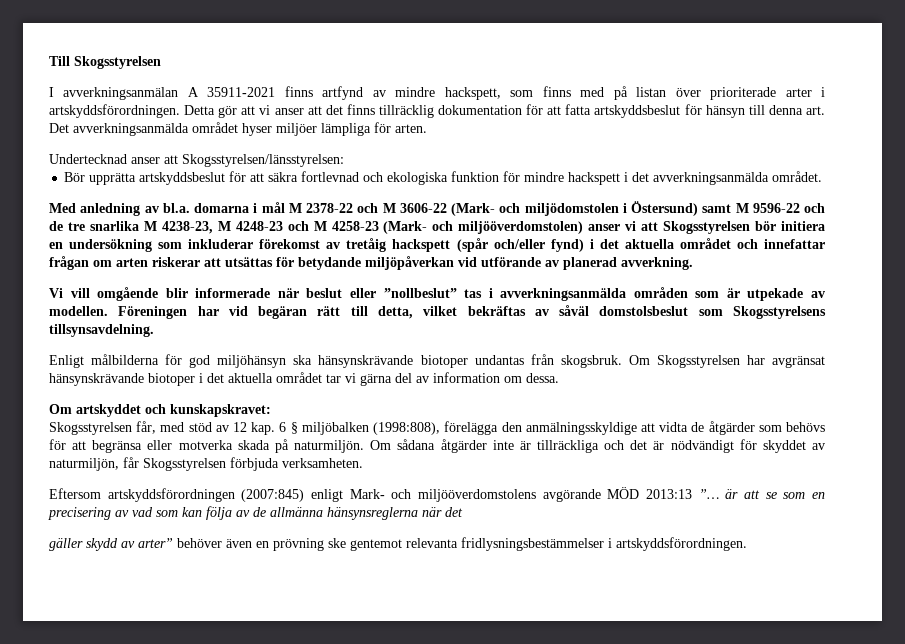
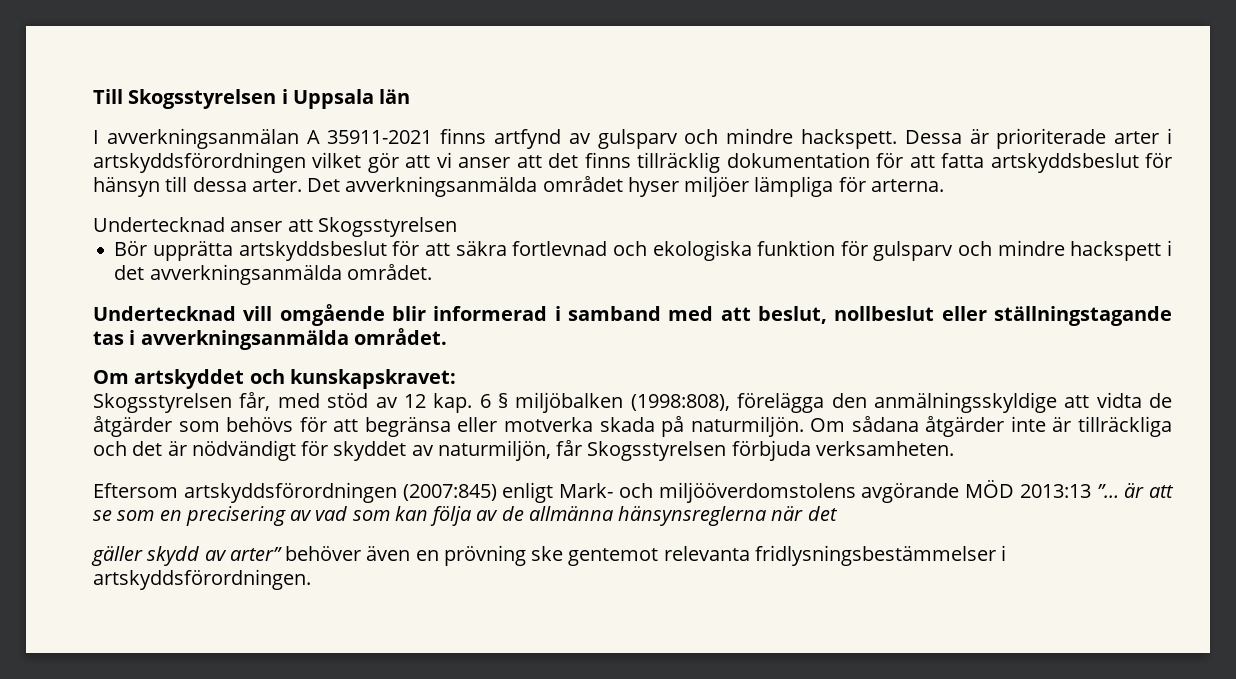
- Till Skogsstyrelsen
+ Till Skogsstyrelsen i Uppsala län
- I avverkningsanmälan A 35911-2021 finns artfynd av mindre hackspett, som finns med på listan över prioriterade arter i artskyddsförordningen. Detta gör att vi anser att det finns tillräcklig dokumentation för att fatta artskyddsbeslut för hänsyn till denna art. Det avverkningsanmälda området hyser miljöer lämpliga för arten.
+ I avverkningsanmälan A 35911-2021 finns artfynd av gulsparv och mindre hackspett. Dessa är prioriterade arter i artskyddsförordningen vilket gör att vi anser att det finns tillräcklig dokumentation för att fatta artskyddsbeslut för hänsyn till dessa arter. Det avverkningsanmälda området hyser miljöer lämpliga för arterna.
- Undertecknad anser att Skogsstyrelsen/länsstyrelsen:
+ Undertecknad anser att Skogsstyrelsen
- Bör upprätta artskyddsbeslut för att säkra fortlevnad och ekologiska funktion för mindre hackspett i det avverkningsanmälda området.
+ Bör upprätta artskyddsbeslut för att säkra fortlevnad och ekologiska funktion för gulsparv och mindre hackspett i det avverkningsanmälda området.
- Med anledning av bl.a. domarna i mål M 2378-22 och M 3606-22 (Mark- och miljödomstolen i Östersund) samt M 9596-22 och de tre snarlika M 4238-23, M 4248-23 och M 4258-23 (Mark- och miljööverdomstolen) anser vi att Skogsstyrelsen bör initiera en undersökning som inkluderar förekomst av tretåig hackspett (spår och/eller fynd) i det aktuella området och innefattar frågan om arten riskerar att utsättas för betydande miljöpåverkan vid utförande av planerad avverkning.
- Vi vill omgående blir informerade när beslut eller ”nollbeslut” tas i avverkningsanmälda områden som är utpekade av modellen. Föreningen har vid begäran rätt till detta, vilket bekräftas av såväl domstolsbeslut som Skogsstyrelsens tillsynsavdelning.
- Enligt målbilderna för god miljöhänsyn ska hänsynskrävande biotoper undantas från skogsbruk. Om Skogsstyrelsen har avgränsat hänsynskrävande biotoper i det aktuella området tar vi gärna del av information om dessa.
+ Undertecknad vill omgående blir informerad i samband med att beslut, nollbeslut eller ställningstagande tas i avverkningsanmälda området.

